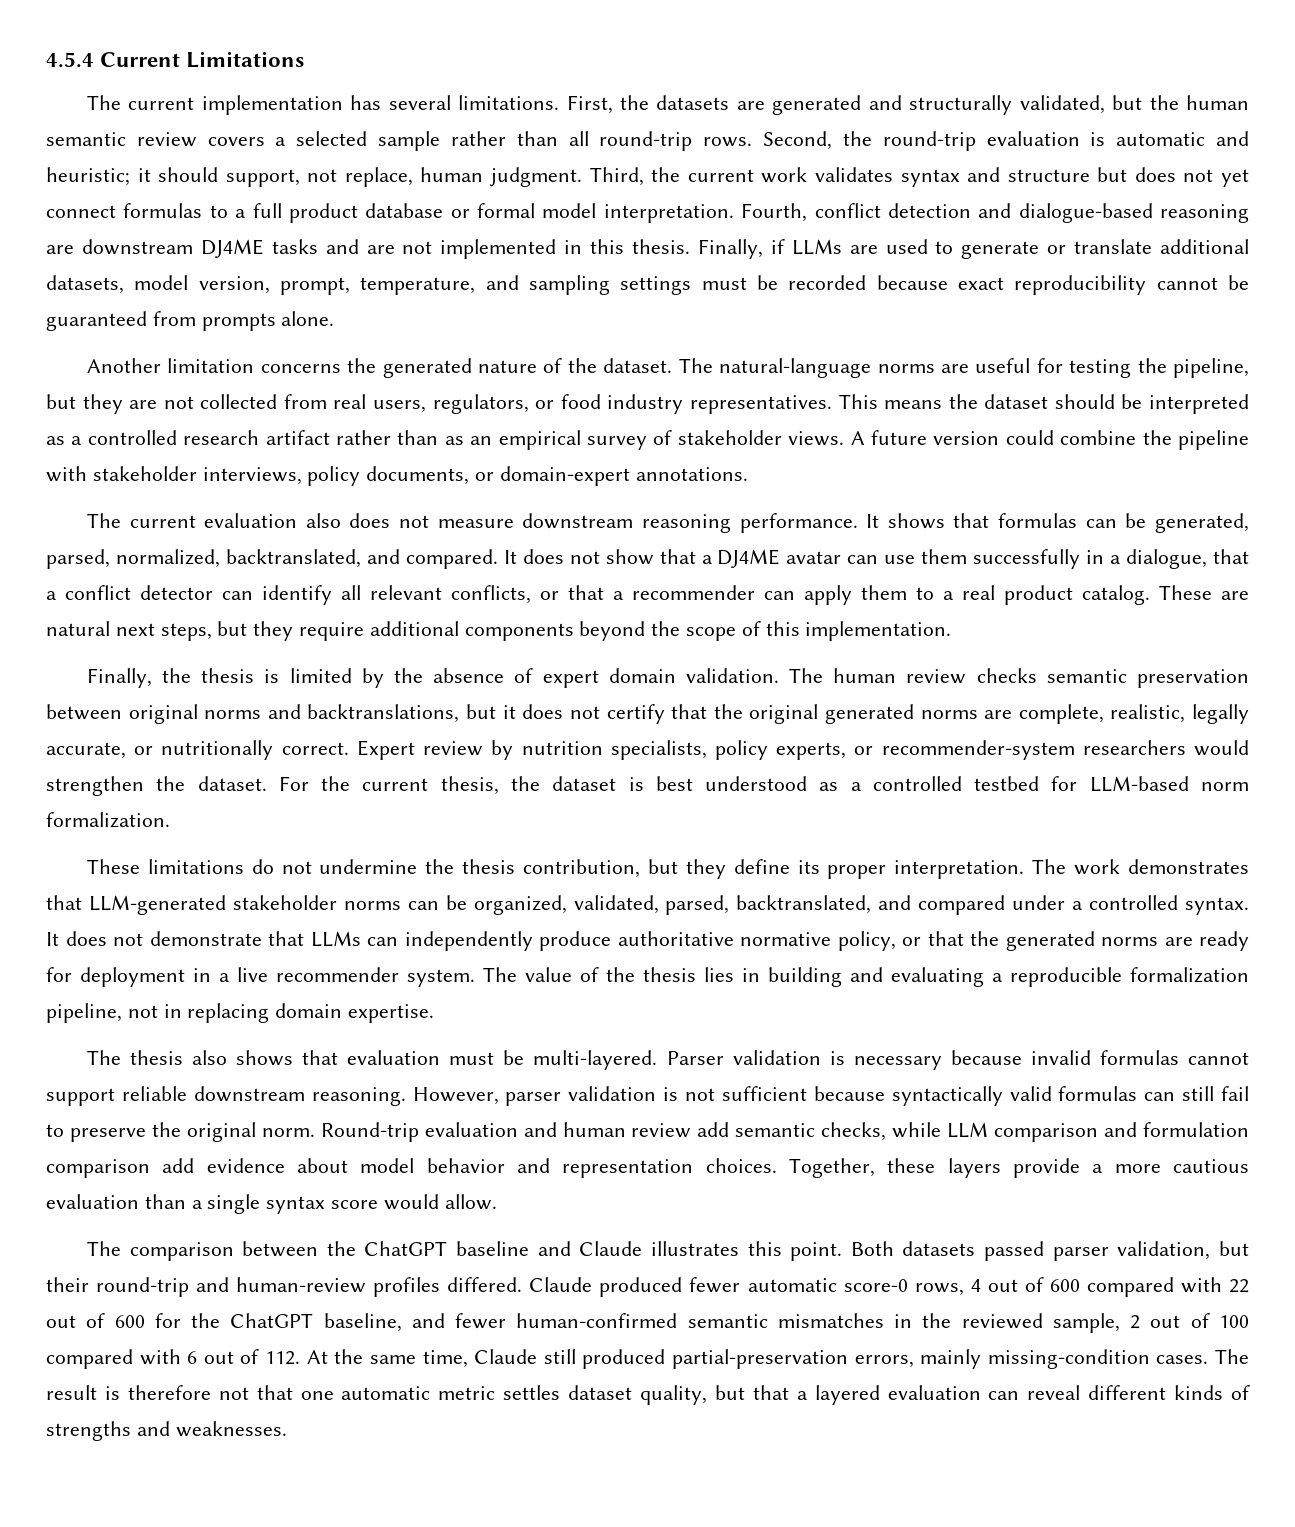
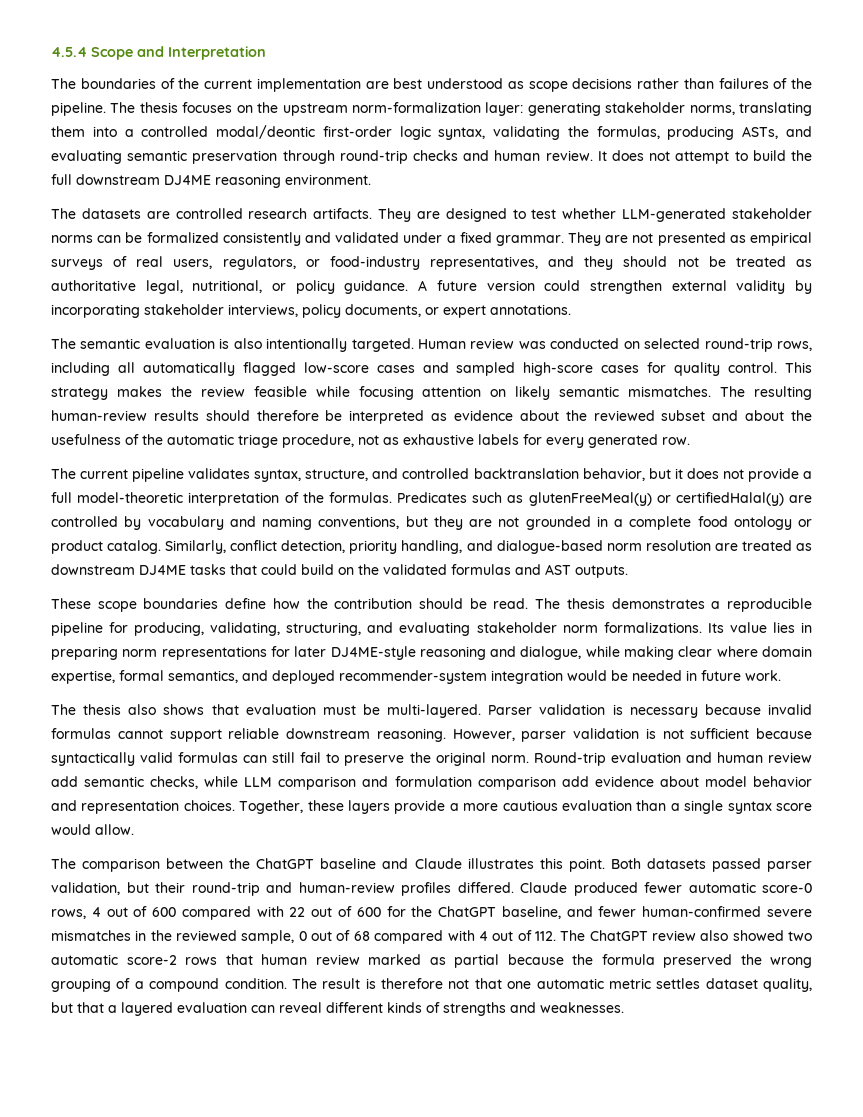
- 4.5.4 Current Limitations
- The current implementation has several limitations. First, the datasets are generated and structurally validated, but the human semantic review covers a selected sample rather than all round-trip rows. Second, the round-trip evaluation is automatic and heuristic; it should support, not replace, human judgment. Third, the current work validates syntax and structure but does not yet connect formulas to a full product database or formal model interpretation. Fourth, conflict detection and dialogue-based reasoning are downstream DJ4ME tasks and are not implemented in this thesis. Finally, if LLMs are used to generate or translate additional datasets, model version, prompt, temperature, and sampling settings must be recorded because exact reproducibility cannot be guaranteed from prompts alone.
- Another limitation concerns the generated nature of the dataset. The natural-language norms are useful for testing the pipeline, but they are not collected from real users, regulators, or food industry representatives. This means the dataset should be interpreted as a controlled research artifact rather than as an empirical survey of stakeholder views. A future version could combine the pipeline with stakeholder interviews, policy documents, or domain-expert annotations.
+ 4.5.4 Scope and Interpretation
+ The boundaries of the current implementation are best understood as scope decisions rather than failures of the pipeline. The thesis focuses on the upstream norm-formalization layer: generating stakeholder norms, translating them into a controlled modal/deontic first-order logic syntax, validating the formulas, producing ASTs, and evaluating semantic preservation through round-trip checks and human review. It does not attempt to build the full downstream DJ4ME reasoning environment.
+ The datasets are controlled research artifacts. They are designed to test whether LLM-generated stakeholder norms can be formalized consistently and validated under a fixed grammar. They are not presented as empirical surveys of real users, regulators, or food-industry representatives, and they should not be treated as authoritative legal, nutritional, or policy guidance. A future version could strengthen external validity by incorporating stakeholder interviews, policy documents, or expert annotations.
- The current evaluation also does not measure downstream reasoning performance. It shows that formulas can be generated, parsed, normalized, backtranslated, and compared. It does not show that a DJ4ME avatar can use them successfully in a dialogue, that a conflict detector can identify all relevant conflicts, or that a recommender can apply them to a real product catalog. These are natural next steps, but they require additional components beyond the scope of this implementation.
- Finally, the thesis is limited by the absence of expert domain validation. The human review checks semantic preservation between original norms and backtranslations, but it does not certify that the original generated norms are complete, realistic, legally accurate, or nutritionally correct. Expert review by nutrition specialists, policy experts, or recommender-system researchers would strengthen the dataset. For the current thesis, the dataset is best understood as a controlled testbed for LLM-based norm formalization.
- These limitations do not undermine the thesis contribution, but they define its proper interpretation. The work demonstrates that LLM-generated stakeholder norms can be organized, validated, parsed, backtranslated, and compared under a controlled syntax. It does not demonstrate that LLMs can independently produce authoritative normative policy, or that the generated norms are ready for deployment in a live recommender system. The value of the thesis lies in building and evaluating a reproducible formalization pipeline, not in replacing domain expertise.
+ The semantic evaluation is also intentionally targeted. Human review was conducted on selected round-trip rows, including all automatically flagged low-score cases and sampled high-score cases for quality control. This strategy makes the review feasible while focusing attention on likely semantic mismatches. The resulting human-review results should therefore be interpreted as evidence about the reviewed subset and about the usefulness of the automatic triage procedure, not as exhaustive labels for every generated row.
+ The current pipeline validates syntax, structure, and controlled backtranslation behavior, but it does not provide a full model-theoretic interpretation of the formulas. Predicates such as glutenFreeMeal(y) or certifiedHalal(y) are controlled by vocabulary and naming conventions, but they are not grounded in a complete food ontology or product catalog. Similarly, conflict detection, priority handling, and dialogue-based norm resolution are treated as downstream DJ4ME tasks that could build on the validated formulas and AST outputs.
+ These scope boundaries define how the contribution should be read. The thesis demonstrates a reproducible pipeline for producing, validating, structuring, and evaluating stakeholder norm formalizations. Its value lies in preparing norm representations for later DJ4ME-style reasoning and dialogue, while making clear where domain expertise, formal semantics, and deployed recommender-system integration would be needed in future work.
- Claude produced fewer automatic score-0 rows, 4 out of 600 compared with 22 out of 600 for the ChatGPT baseline, and fewer human-confirmed semantic mismatches in the reviewed sample, 2 out of 100 compared with 6 out of 112. At the same time, Claude still produced partial-preservation errors, mainly missing-condition cases.
+ Claude produced fewer automatic score-0 rows, 4 out of 600 compared with 22 out of 600 for the ChatGPT baseline, and fewer human-confirmed severe mismatches in the reviewed sample, 0 out of 68 compared with 4 out of 112. The ChatGPT review also showed two automatic score-2 rows that human review marked as partial because the formula preserved the wrong grouping of a compound condition.

